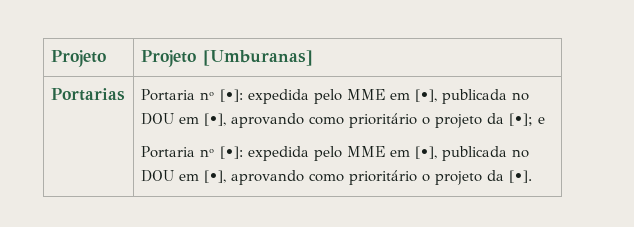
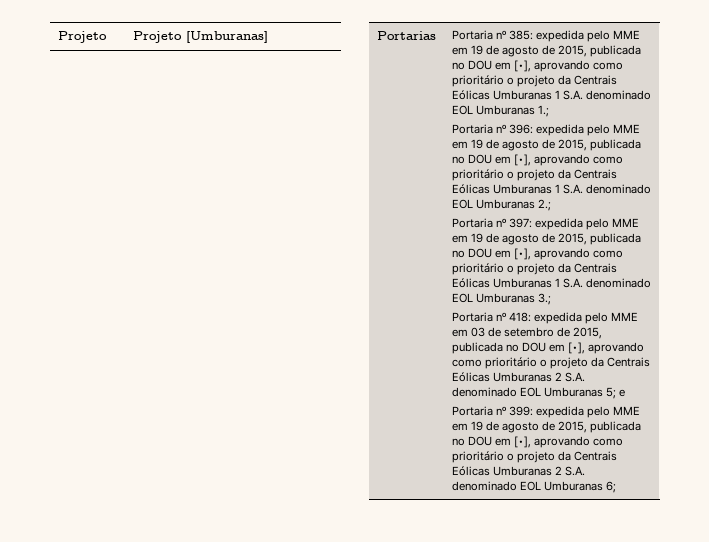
- Portaria nº [•]: expedida pelo MME em [•], publicada no DOU em [•], aprovando como prioritário o projeto da [•]; e
- Portaria nº [•]: expedida pelo MME em [•], publicada no DOU em [•], aprovando como prioritário o projeto da [•].
+ Portaria nº 385: expedida pelo MME em 19 de agosto de 2015, publicada no DOU em [•], aprovando como prioritário o projeto da Centrais Eólicas Umburanas 1 S.A. denominado EOL Umburanas 1.;
+ Portaria nº 396: expedida pelo MME em 19 de agosto de 2015, publicada no DOU em [•], aprovando como prioritário o projeto da Centrais Eólicas Umburanas 1 S.A. denominado EOL Umburanas 2.;
+ Portaria nº 397: expedida pelo MME em 19 de agosto de 2015, publicada no DOU em [•], aprovando como prioritário o projeto da Centrais Eólicas Umburanas 1 S.A. denominado EOL Umburanas 3.;
+ Portaria nº 418: expedida pelo MME em 03 de setembro de 2015, publicada no DOU em [•], aprovando como prioritário o projeto da Centrais Eólicas Umburanas 2 S.A. denominado EOL Umburanas 5; e
+ Portaria nº 399: expedida pelo MME em 19 de agosto de 2015, publicada no DOU em [•], aprovando como prioritário o projeto da Centrais Eólicas Umburanas 2 S.A. denominado EOL Umburanas 6;

